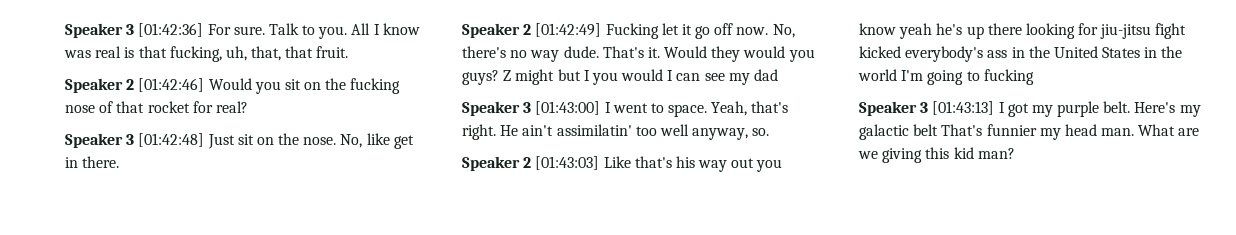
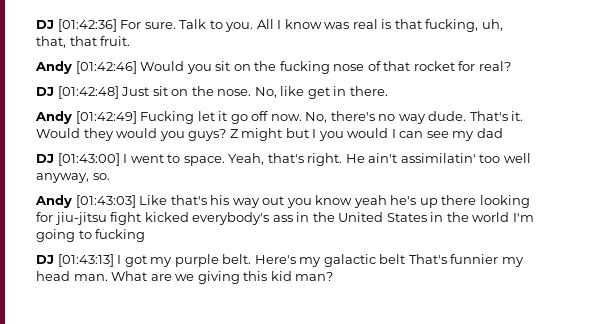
- Speaker 3 [01:42:36] For sure.
+ DJ [01:42:36] For sure.
- Speaker 2 [01:42:46] Would you sit on the fucking nose of that rocket for real?
+ Andy [01:42:46] Would you sit on the fucking nose of that rocket for real?
- Speaker 3 [01:42:48] Just sit on the nose.
+ DJ [01:42:48] Just sit on the nose.
- Speaker 2 [01:42:49] Fucking let it go off now.
+ Andy [01:42:49] Fucking let it go off now.
- Speaker 3 [01:43:00] I went to space.
+ DJ [01:43:00] I went to space.
- Speaker 2 [01:43:03] Like that's his way out you know yeah he's up there looking for jiu-jitsu fight kicked everybody's ass in the United States in the world I'm going to fucking
+ Andy [01:43:03] Like that's his way out you know yeah he's up there looking for jiu-jitsu fight kicked everybody's ass in the United States in the world I'm going to fucking
- Speaker 3 [01:43:13] I got my purple belt.
+ DJ [01:43:13] I got my purple belt.

